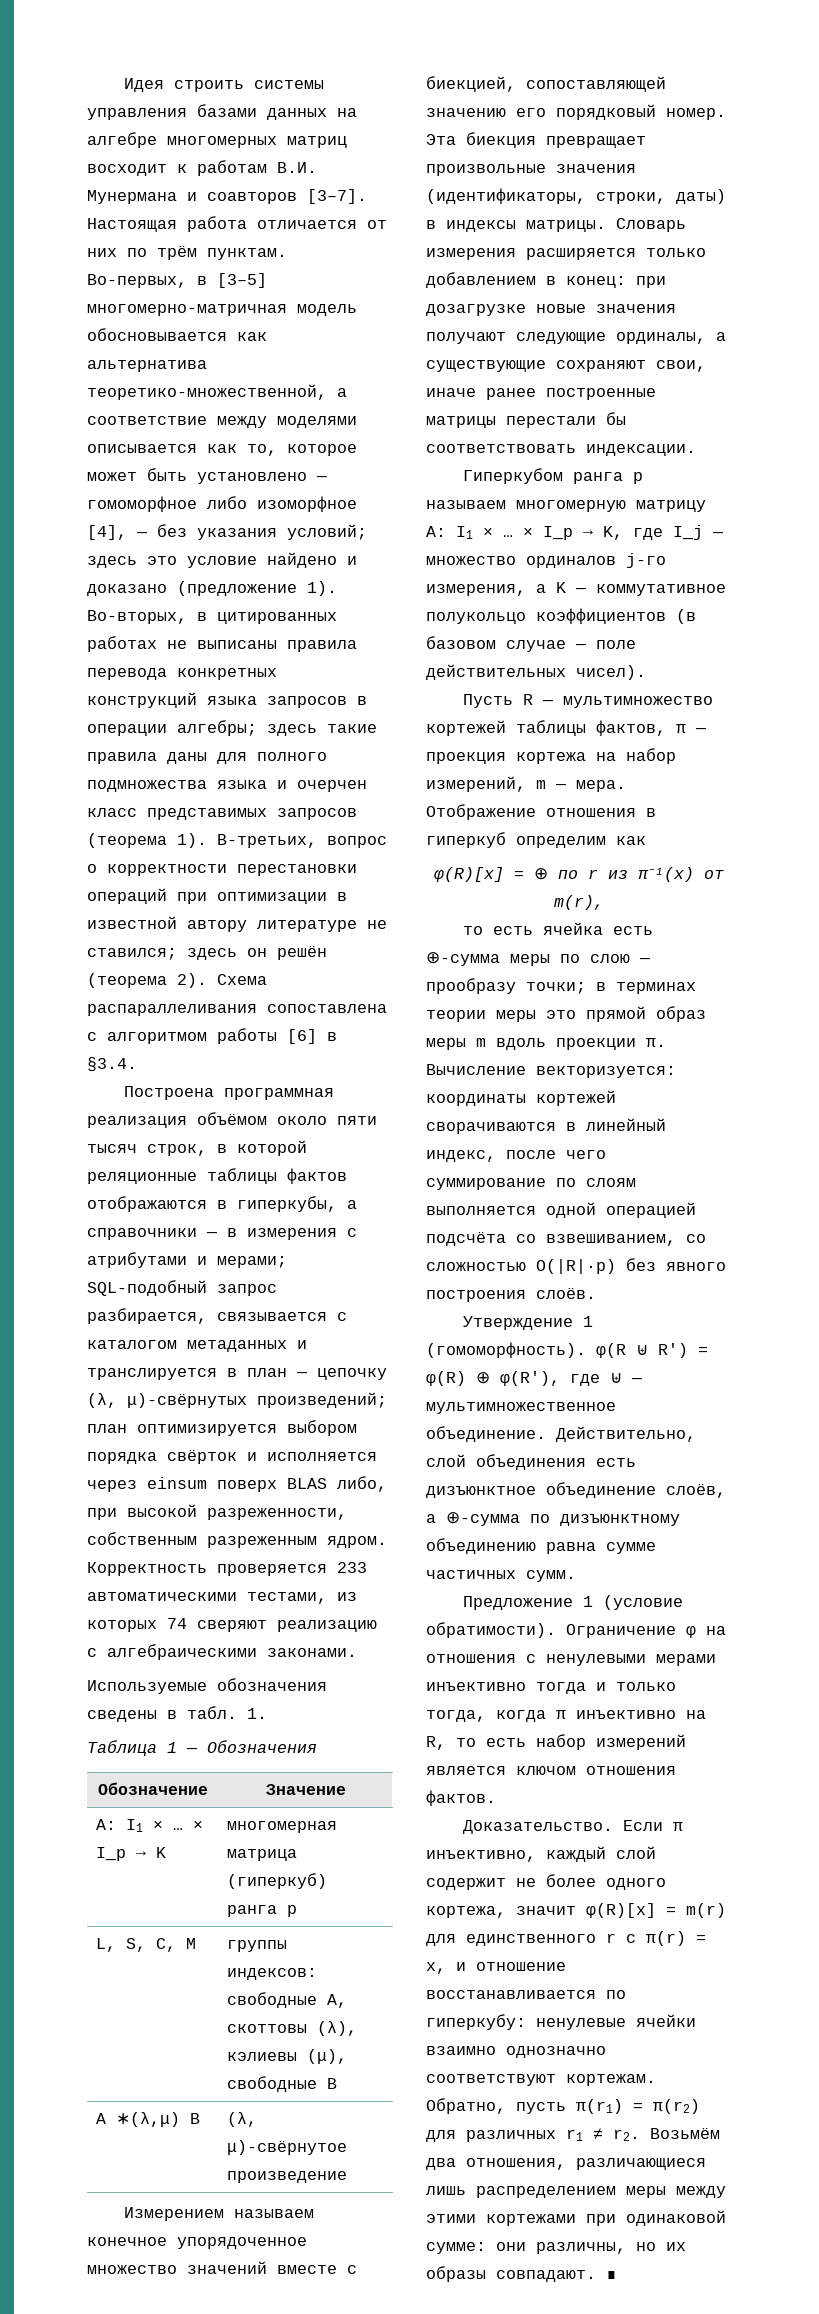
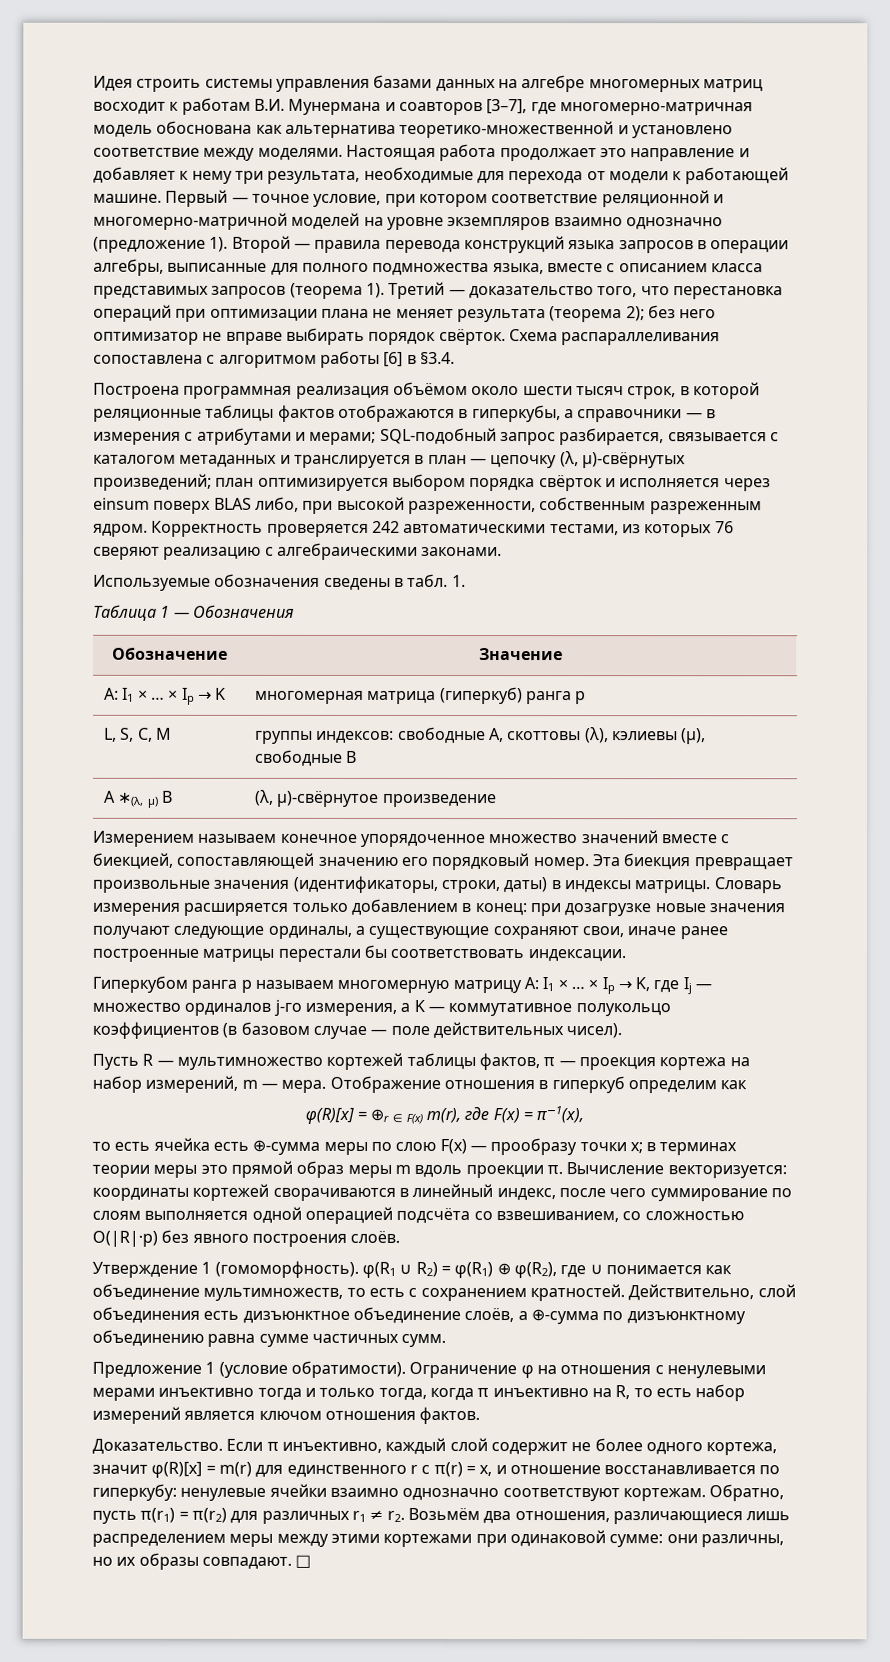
- Идея строить системы управления базами данных на алгебре многомерных матриц восходит к работам В.И. Мунермана и соавторов [3–7]. Настоящая работа отличается от них по трём пунктам. Во-первых, в [3–5] многомерно-матричная модель обосновывается как альтернатива теоретико-множественной, а соответствие между моделями описывается как то, которое может быть установлено — гомоморфное либо изоморфное [4], — без указания условий; здесь это условие найдено и доказано (предложение 1). Во-вторых, в цитированных работах не выписаны правила перевода конкретных конструкций языка запросов в операции алгебры; здесь такие правила даны для полного подмножества языка и очерчен класс представимых запросов (теорема 1). В-третьих, вопрос о корректности перестановки операций при оптимизации в известной автору литературе не ставился; здесь он решён (теорема 2).
+ Идея строить системы управления базами данных на алгебре многомерных матриц восходит к работам В.И. Мунермана и соавторов [3–7], где многомерно-матричная модель обоснована как альтернатива теоретико-множественной и установлено соответствие между моделями. Настоящая работа продолжает это направление и добавляет к нему три результата, необходимые для перехода от модели к работающей машине. Первый — точное условие, при котором соответствие реляционной и многомерно-матричной моделей на уровне экземпляров взаимно однозначно (предложение 1). Второй — правила перевода конструкций языка запросов в операции алгебры, выписанные для полного подмножества языка, вместе с описанием класса представимых запросов (теорема 1). Третий — доказательство того, что перестановка операций при оптимизации плана не меняет результата (теорема 2); без него оптимизатор не вправе выбирать порядок свёрток.
- Построена программная реализация объёмом около пяти тысяч строк, в которой реляционные таблицы фактов отображаются в гиперкубы, а справочники — в измерения с атрибутами и мерами; SQL-подобный запрос разбирается, связывается с каталогом метаданных и транслируется в план — цепочку (λ, μ)-свёрнутых произведений; план оптимизируется выбором порядка свёрток и исполняется через einsum поверх BLAS либо, при высокой разреженности, собственным разреженным ядром.
+ Построена программная реализация объёмом около шести тысяч строк, в которой реляционные таблицы фактов отображаются в гиперкубы, а справочники — в измерения с атрибутами и мерами; SQL-подобный запрос разбирается, связывается с каталогом метаданных и транслируется в план — цепочку (λ, μ)-свёрнутых произведений; план оптимизируется выбором порядка свёрток и исполняется через einsum поверх BLAS либо, при высокой разреженности, собственным разреженным ядром.
- Корректность проверяется 233 автоматическими тестами, из которых 74 сверяют реализацию с алгебраическими законами.
+ Корректность проверяется 242 автоматическими тестами, из которых 76 сверяют реализацию с алгебраическими законами.
- A: I1 × … × I_p → K | многомерная матрица (гиперкуб) ранга p
+ A: I1 × … × Ip → K | многомерная матрица (гиперкуб) ранга p
- A ∗(λ,μ) B | (λ, μ)-свёрнутое произведение
+ A ∗(λ, μ) B | (λ, μ)-свёрнутое произведение
- × I_p → K, где I_j — множество ординалов j-го измерения, а K — коммутативное полукольцо коэффициентов (в базовом случае — поле действительных чисел).
+ × Ip → K, где Ij — множество ординалов j-го измерения, а K — коммутативное полукольцо коэффициентов (в базовом случае — поле действительных чисел).
- φ(R)[x] = ⊕ по r из π⁻¹(x) от m(r),
+ φ(R)[x] = ⊕r ∈ F(x) m(r), где F(x) = π−1(x),
- то есть ячейка есть ⊕-сумма меры по слою — прообразу точки; в терминах теории меры это прямой образ меры m вдоль проекции π.
+ то есть ячейка есть ⊕-сумма меры по слою F(x) — прообразу точки x; в терминах теории меры это прямой образ меры m вдоль проекции π.
- Утверждение 1 (гомоморфность). φ(R ⊎ R′) = φ(R) ⊕ φ(R′), где ⊎ — мультимножественное объединение.
+ Утверждение 1 (гомоморфность). φ(R1 ∪ R2) = φ(R1) ⊕ φ(R2), где ∪ понимается как объединение мультимножеств, то есть с сохранением кратностей.
- ∎
+ □

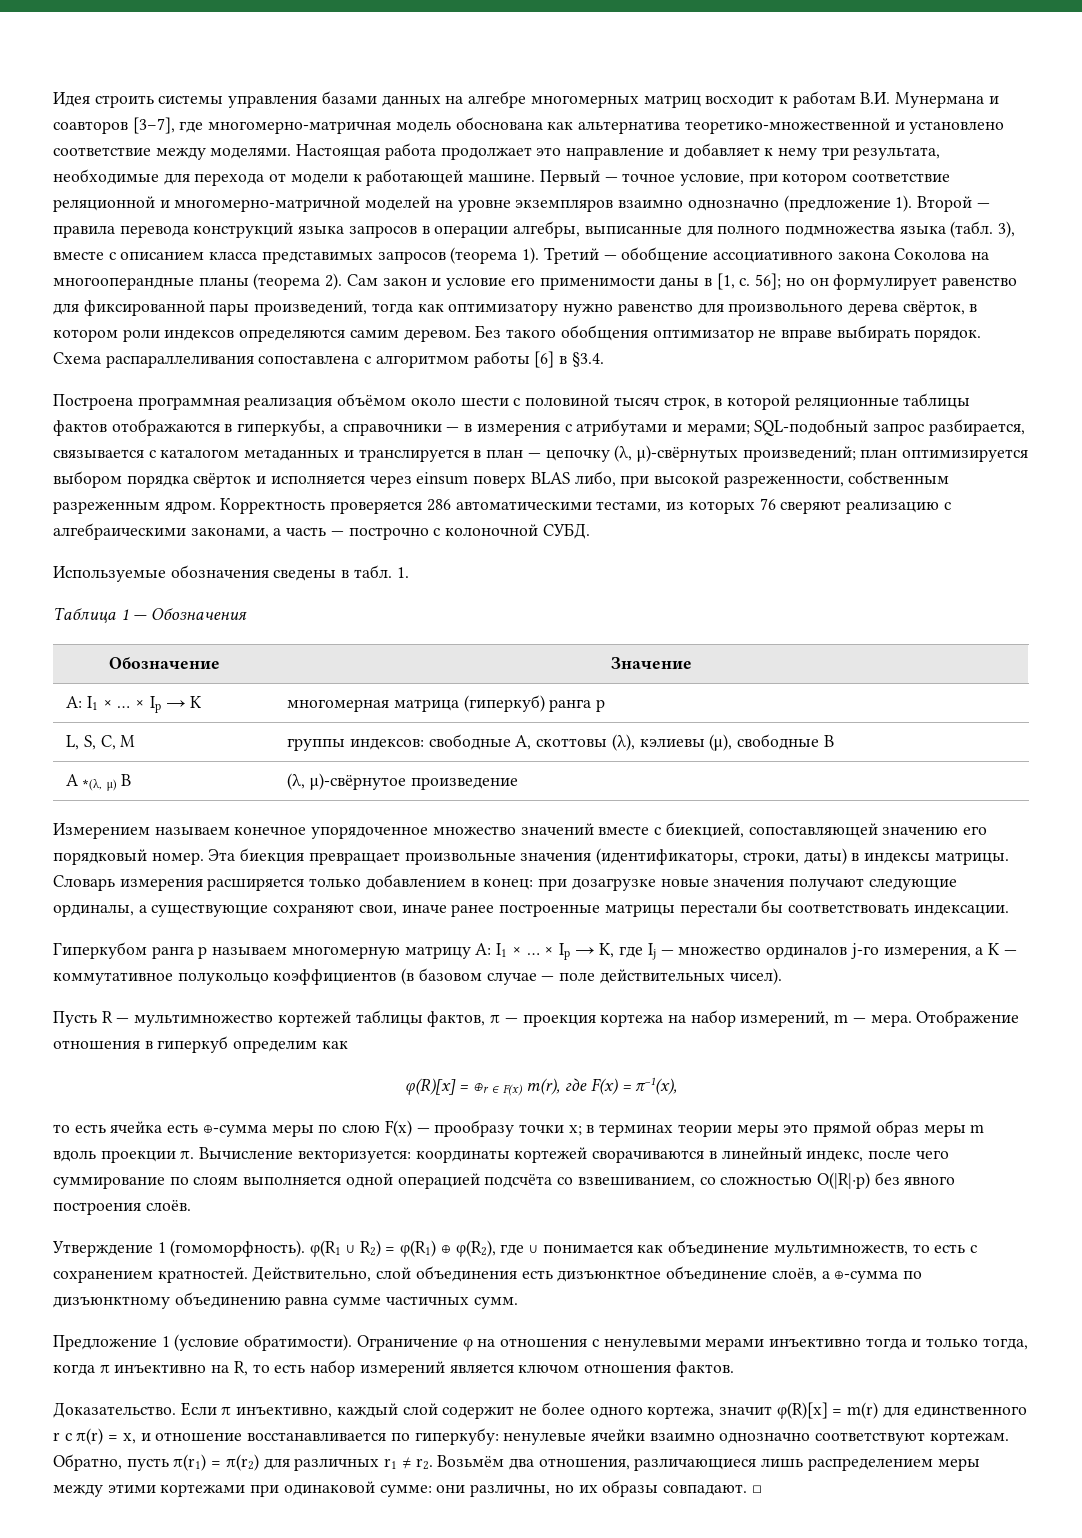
- Второй — правила перевода конструкций языка запросов в операции алгебры, выписанные для полного подмножества языка, вместе с описанием класса представимых запросов (теорема 1).
+ Второй — правила перевода конструкций языка запросов в операции алгебры, выписанные для полного подмножества языка (табл. 3), вместе с описанием класса представимых запросов (теорема 1).
- Третий — доказательство того, что перестановка операций при оптимизации плана не меняет результата (теорема 2); без него оптимизатор не вправе выбирать порядок свёрток.
+ Третий — обобщение ассоциативного закона Соколова на многооперандные планы (теорема 2). Сам закон и условие его применимости даны в [1, с. 56]; но он формулирует равенство для фиксированной пары произведений, тогда как оптимизатору нужно равенство для произвольного дерева свёрток, в котором роли индексов определяются самим деревом. Без такого обобщения оптимизатор не вправе выбирать порядок.
- Построена программная реализация объёмом около шести тысяч строк, в которой реляционные таблицы фактов отображаются в гиперкубы, а справочники — в измерения с атрибутами и мерами; SQL-подобный запрос разбирается, связывается с каталогом метаданных и транслируется в план — цепочку (λ, μ)-свёрнутых произведений; план оптимизируется выбором порядка свёрток и исполняется через einsum поверх BLAS либо, при высокой разреженности, собственным разреженным ядром.
+ Построена программная реализация объёмом около шести с половиной тысяч строк, в которой реляционные таблицы фактов отображаются в гиперкубы, а справочники — в измерения с атрибутами и мерами; SQL-подобный запрос разбирается, связывается с каталогом метаданных и транслируется в план — цепочку (λ, μ)-свёрнутых произведений; план оптимизируется выбором порядка свёрток и исполняется через einsum поверх BLAS либо, при высокой разреженности, собственным разреженным ядром.
- Корректность проверяется 242 автоматическими тестами, из которых 76 сверяют реализацию с алгебраическими законами.
+ Корректность проверяется 286 автоматическими тестами, из которых 76 сверяют реализацию с алгебраическими законами, а часть — построчно с колоночной СУБД.

